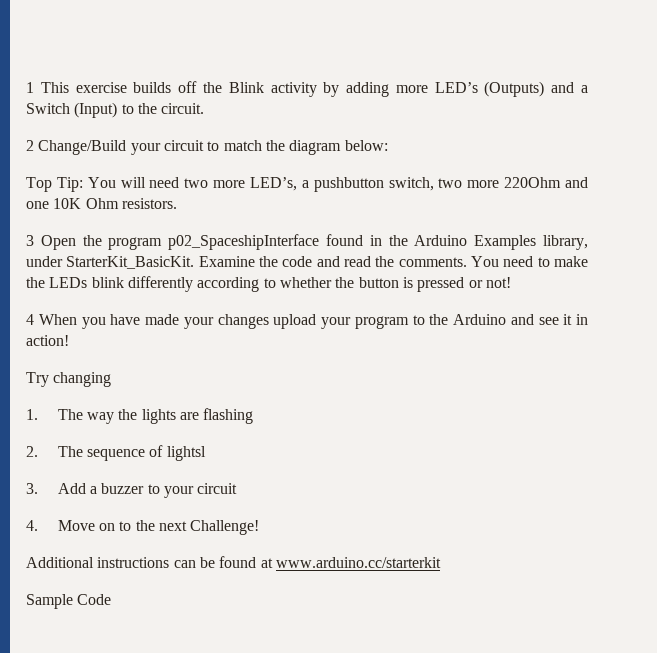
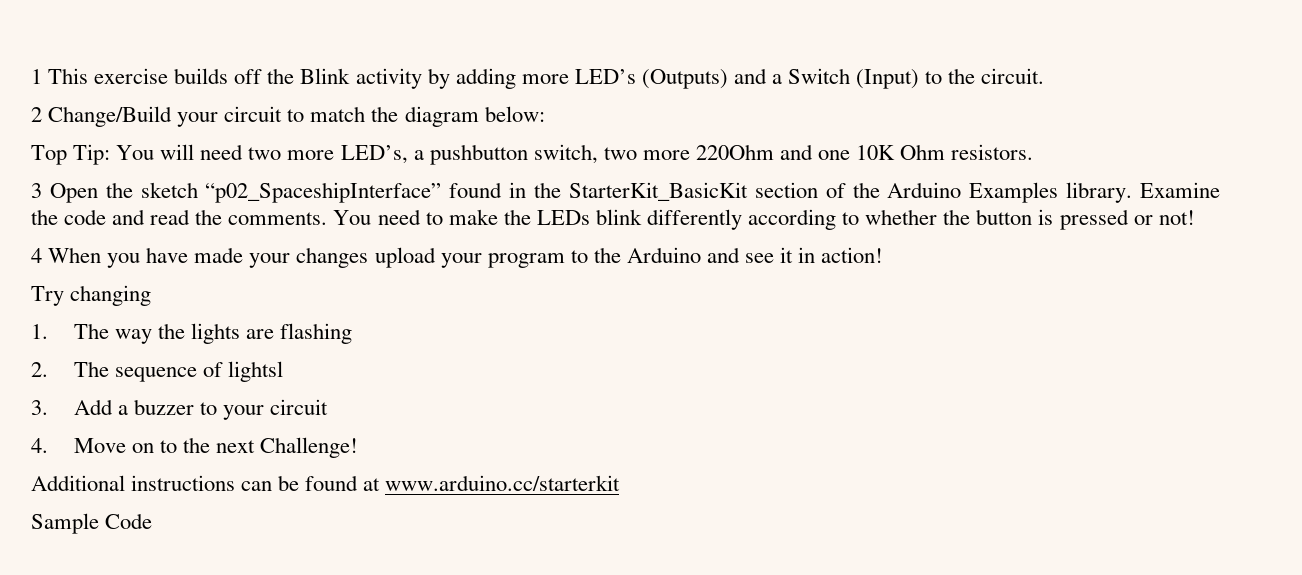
- 3 Open the program p02_SpaceshipInterface found in the Arduino Examples library, under StarterKit_BasicKit.
+ 3 Open the sketch “p02_SpaceshipInterface” found in the StarterKit_BasicKit section of the Arduino Examples library.

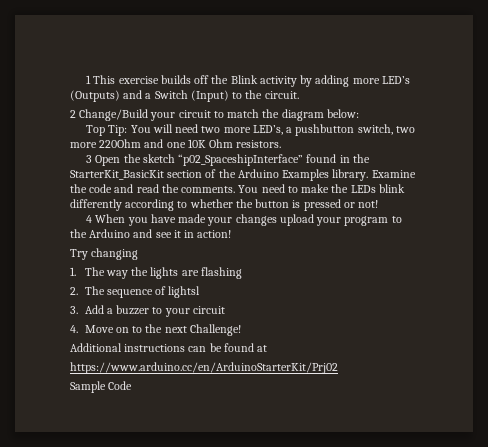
- Additional instructions can be found at www.arduino.cc/starterkit
+ Additional instructions can be found at
+ https://www.arduino.cc/en/ArduinoStarterKit/Prj02

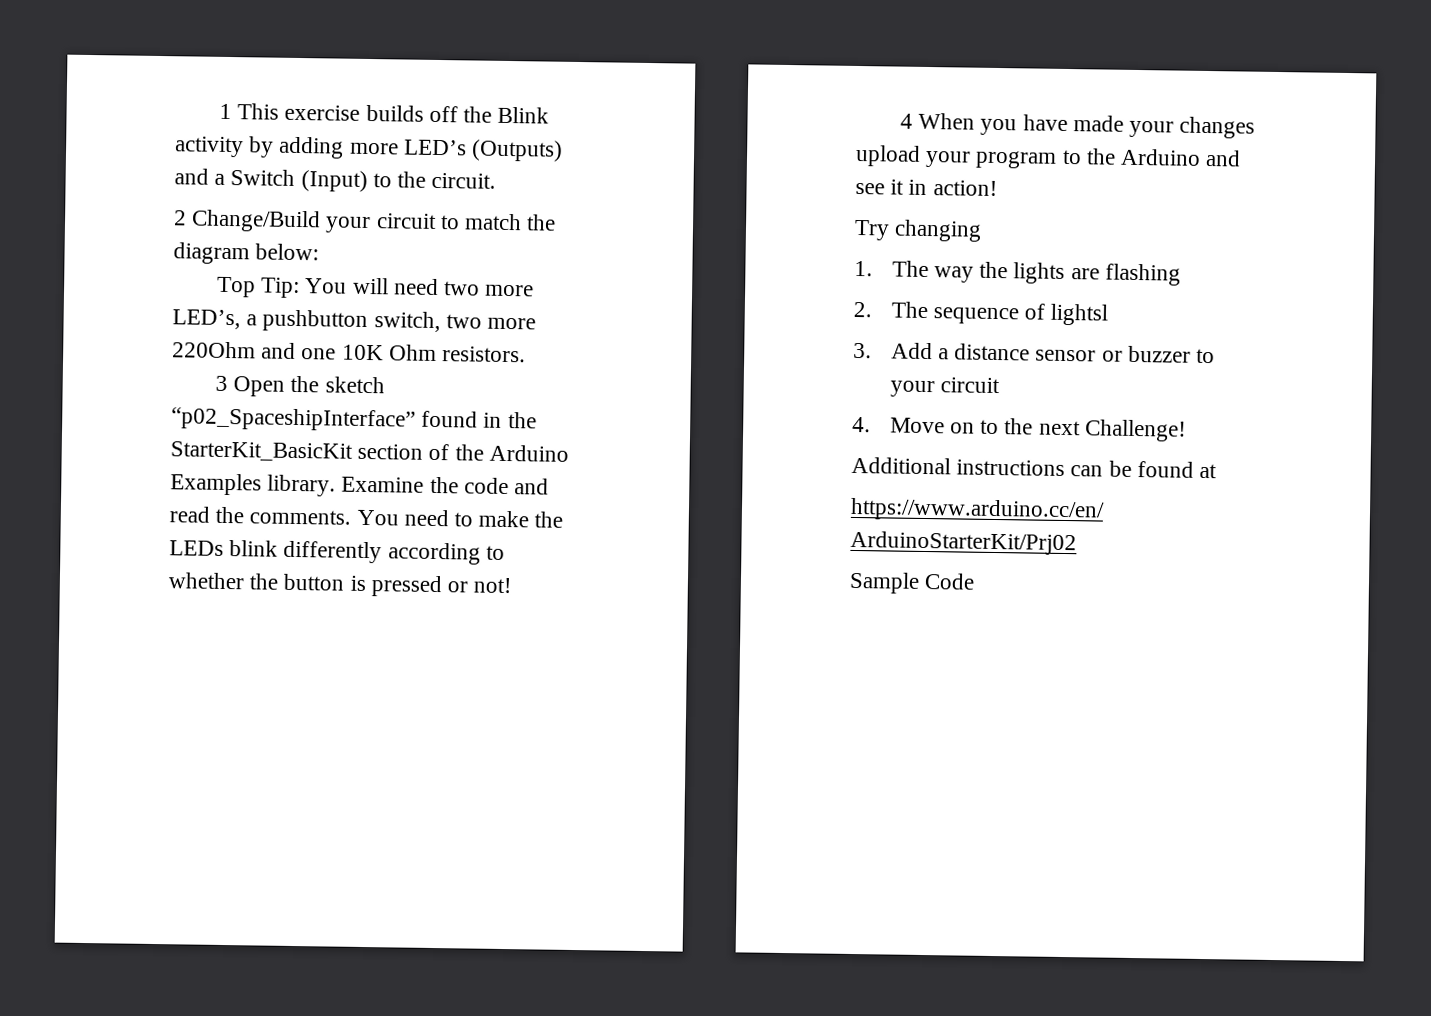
- 3. Add a buzzer to your circuit
+ 3. Add a distance sensor or buzzer to your circuit

